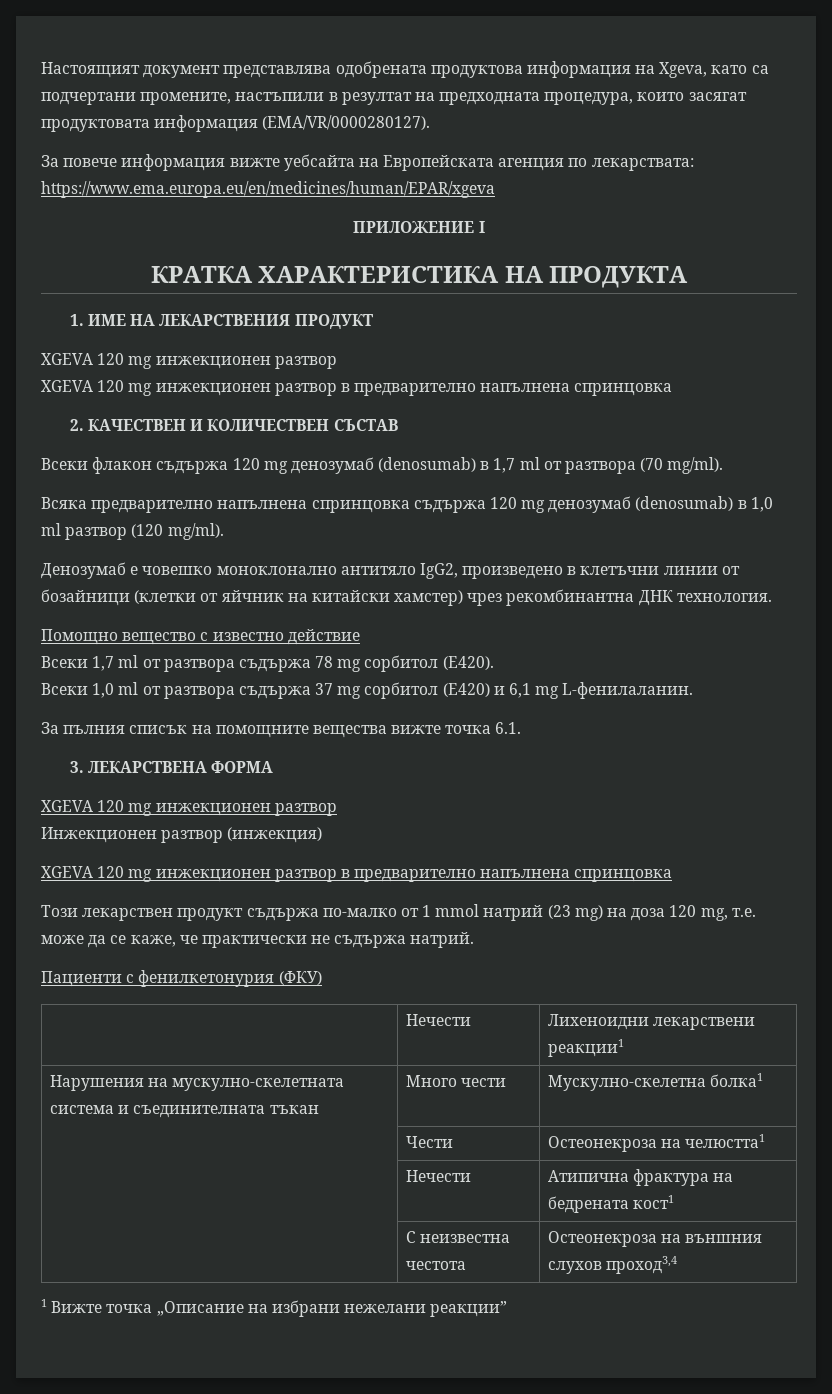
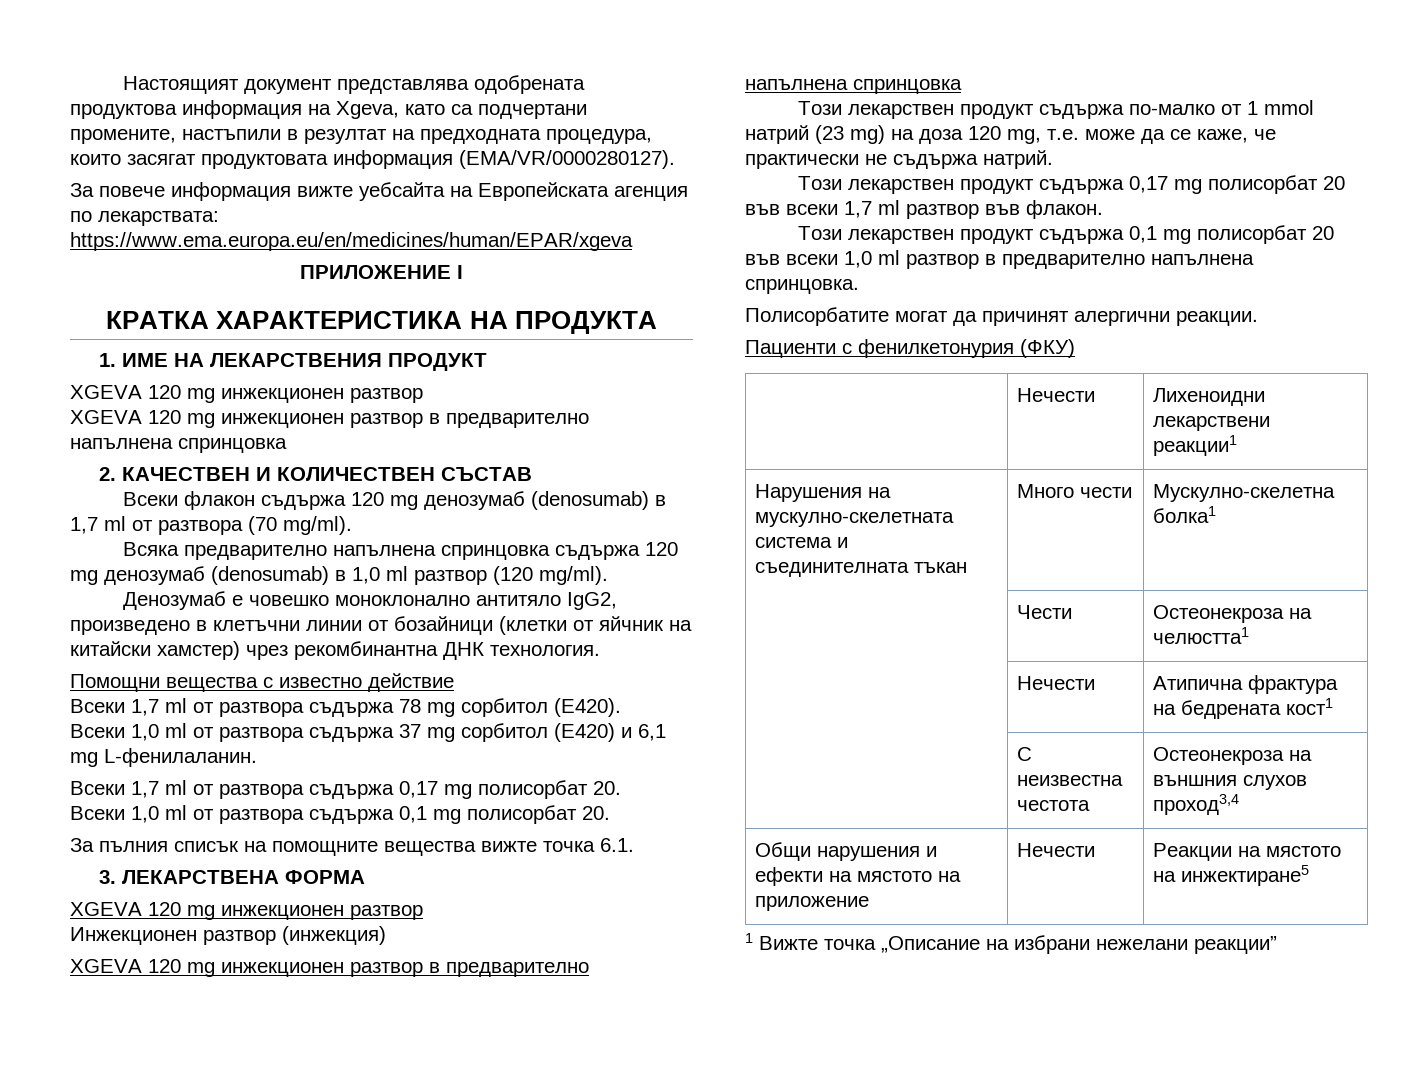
- Помощно вещество с известно действие
+ Помощни вещества с известно действие
+ Всеки 1,7 ml от разтвора съдържа 0,17 mg полисорбат 20.
+ Всеки 1,0 ml от разтвора съдържа 0,1 mg полисорбат 20.
+ Този лекарствен продукт съдържа 0,17 mg полисорбат 20 във всеки 1,7 ml разтвор във флакон.
+ Този лекарствен продукт съдържа 0,1 mg полисорбат 20 във всеки 1,0 ml разтвор в предварително напълнена спринцовка.
+ Полисорбатите могат да причинят алергични реакции.
+ Общи нарушения и ефекти на мястото на приложение | Нечести | Реакции на мястото на инжектиране5

